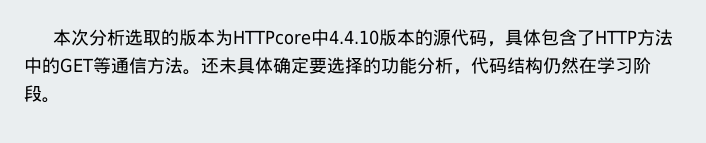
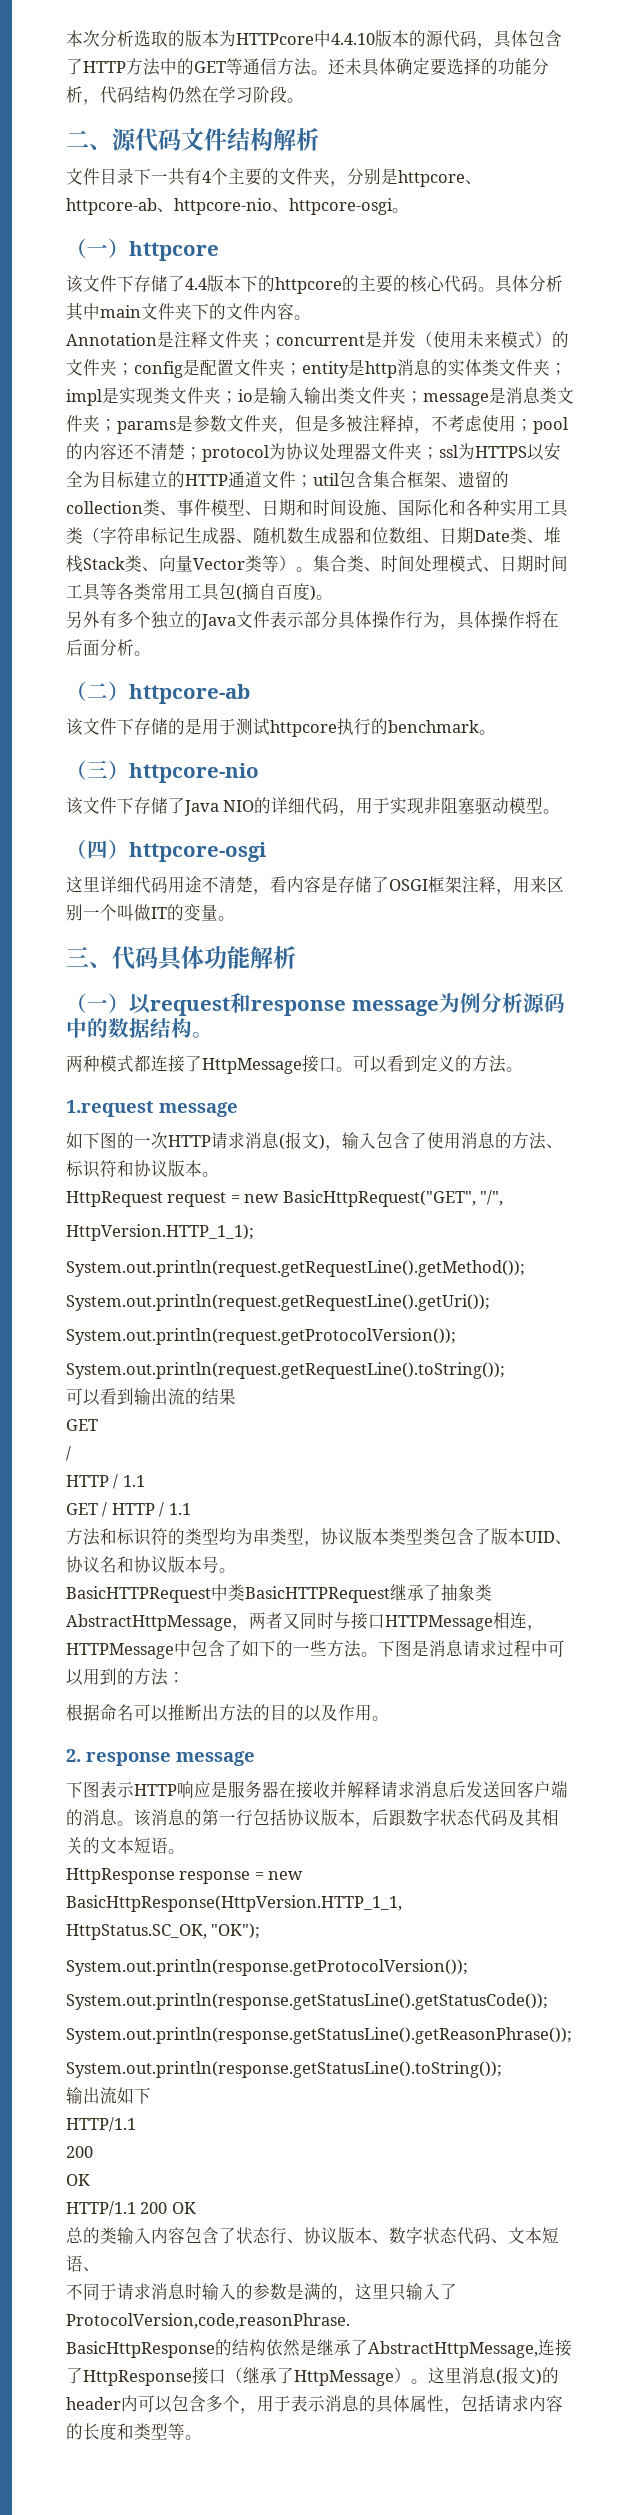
+ 二、源代码文件结构解析
+ 文件目录下一共有4个主要的文件夹，分别是httpcore、httpcore-ab、httpcore-nio、httpcore-osgi。
+ （一）httpcore
+ 该文件下存储了4.4版本下的httpcore的主要的核心代码。具体分析其中main文件夹下的文件内容。
+ Annotation是注释文件夹；concurrent是并发（使用未来模式）的文件夹；config是配置文件夹；entity是http消息的实体类文件夹；impl是实现类文件夹；io是输入输出类文件夹；message是消息类文件夹；params是参数文件夹，但是多被注释掉，不考虑使用；pool的内容还不清楚；protocol为协议处理器文件夹；ssl为HTTPS以安全为目标建立的HTTP通道文件；util包含集合框架、遗留的collection类、事件模型、日期和时间设施、国际化和各种实用工具类（字符串标记生成器、随机数生成器和位数组、日期Date类、堆栈Stack类、向量Vector类等）。集合类、时间处理模式、日期时间工具等各类常用工具包(摘自百度)。
+ 另外有多个独立的Java文件表示部分具体操作行为，具体操作将在后面分析。
+ （二）httpcore-ab
+ 该文件下存储的是用于测试httpcore执行的benchmark。
+ （三）httpcore-nio
+ 该文件下存储了Java NIO的详细代码，用于实现非阻塞驱动模型。
+ （四）httpcore-osgi
+ 这里详细代码用途不清楚，看内容是存储了OSGI框架注释，用来区别一个叫做IT的变量。
+ 三、代码具体功能解析
+ （一）以request和response message为例分析源码中的数据结构。
+ 两种模式都连接了HttpMessage接口。可以看到定义的方法。
+ 1.request message
+ 如下图的一次HTTP请求消息(报文)，输入包含了使用消息的方法、标识符和协议版本。
+ HttpRequest request = new BasicHttpRequest("GET", "/",
+ HttpVersion.HTTP_1_1);
+ System.out.println(request.getRequestLine().getMethod());
+ System.out.println(request.getRequestLine().getUri());
+ System.out.println(request.getProtocolVersion());
+ System.out.println(request.getRequestLine().toString());
+ 可以看到输出流的结果
+ GET
+ /
+ HTTP / 1.1
+ GET / HTTP / 1.1
+ 方法和标识符的类型均为串类型，协议版本类型类包含了版本UID、协议名和协议版本号。
+ BasicHTTPRequest中类BasicHTTPRequest继承了抽象类AbstractHttpMessage，两者又同时与接口HTTPMessage相连，HTTPMessage中包含了如下的一些方法。下图是消息请求过程中可以用到的方法：
+ 根据命名可以推断出方法的目的以及作用。
+ 2. response message
+ 下图表示HTTP响应是服务器在接收并解释请求消息后发送回客户端的消息。该消息的第一行包括协议版本，后跟数字状态代码及其相关的文本短语。
+ HttpResponse response = new BasicHttpResponse(HttpVersion.HTTP_1_1,
+ HttpStatus.SC_OK, "OK");
+ System.out.println(response.getProtocolVersion());
+ System.out.println(response.getStatusLine().getStatusCode());
+ System.out.println(response.getStatusLine().getReasonPhrase());
+ System.out.println(response.getStatusLine().toString());
+ 输出流如下
+ HTTP/1.1
+ 200
+ OK
+ HTTP/1.1 200 OK
+ 总的类输入内容包含了状态行、协议版本、数字状态代码、文本短语、
+ 不同于请求消息时输入的参数是满的，这里只输入了ProtocolVersion,code,reasonPhrase.
+ BasicHttpResponse的结构依然是继承了AbstractHttpMessage,连接了HttpResponse接口（继承了HttpMessage）。这里消息(报文)的header内可以包含多个，用于表示消息的具体属性，包括请求内容的长度和类型等。

